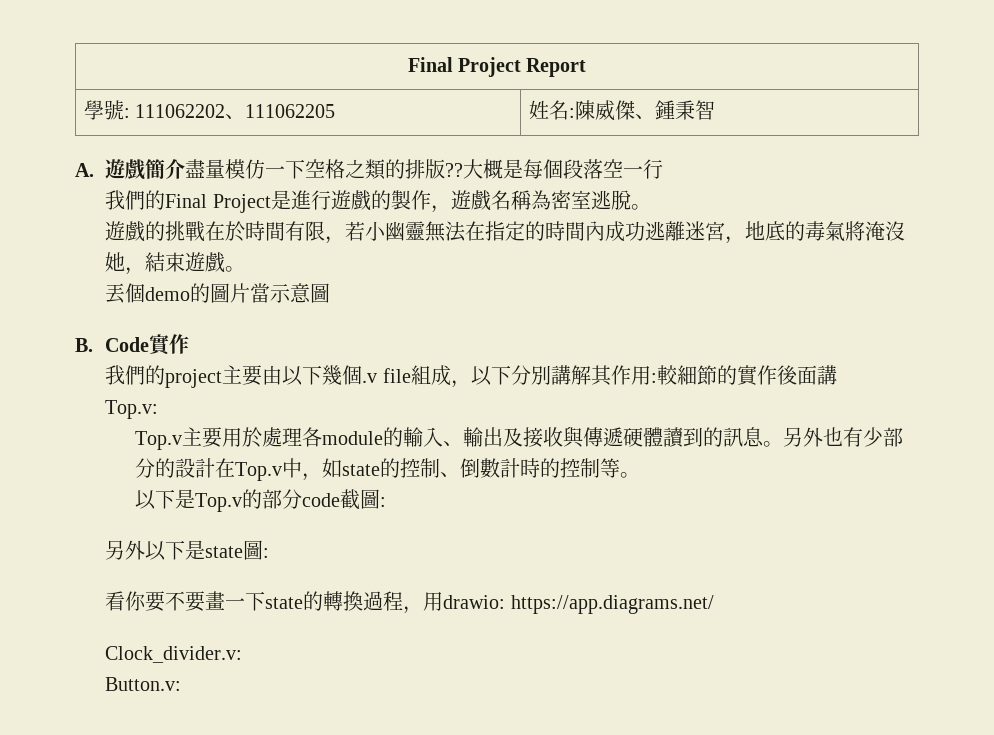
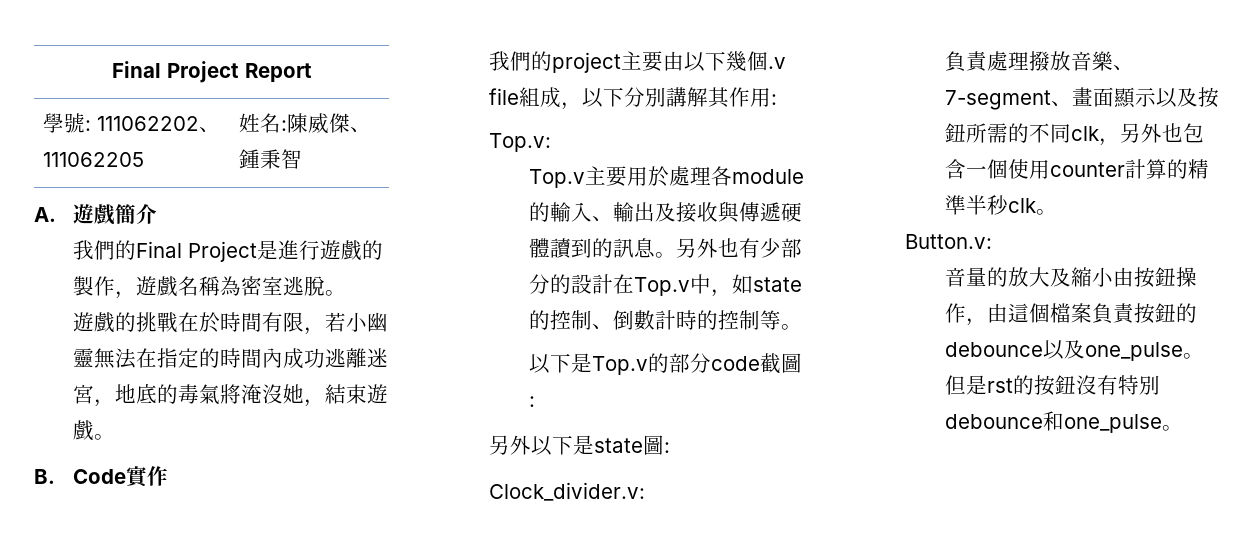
- A.遊戲簡介盡量模仿一下空格之類的排版??大概是每個段落空一行
+ A.遊戲簡介
- 丟個demo的圖片當示意圖
- 我們的project主要由以下幾個.v file組成，以下分別講解其作用:較細節的實作後面講
+ 我們的project主要由以下幾個.v file組成，以下分別講解其作用:
- 看你要不要畫一下state的轉換過程，用drawio: https://app.diagrams.net/
  Clock_divider.v:
+ 負責處理撥放音樂、7-segment、畫面顯示以及按鈕所需的不同clk，另外也包含一個使用counter計算的精準半秒clk。
  Button.v:
+ 音量的放大及縮小由按鈕操作，由這個檔案負責按鈕的debounce以及one_pulse。但是rst的按鈕沒有特別debounce和one_pulse。

